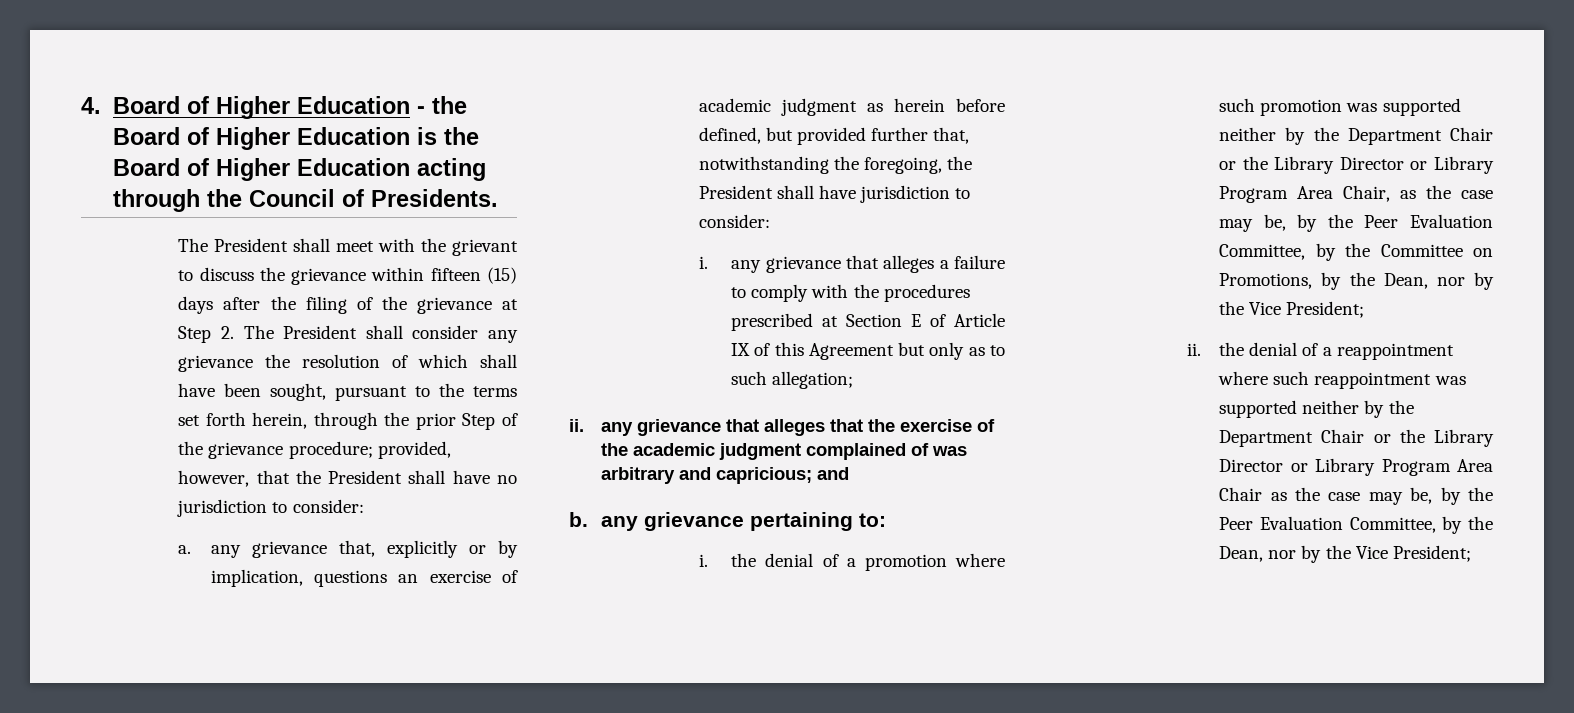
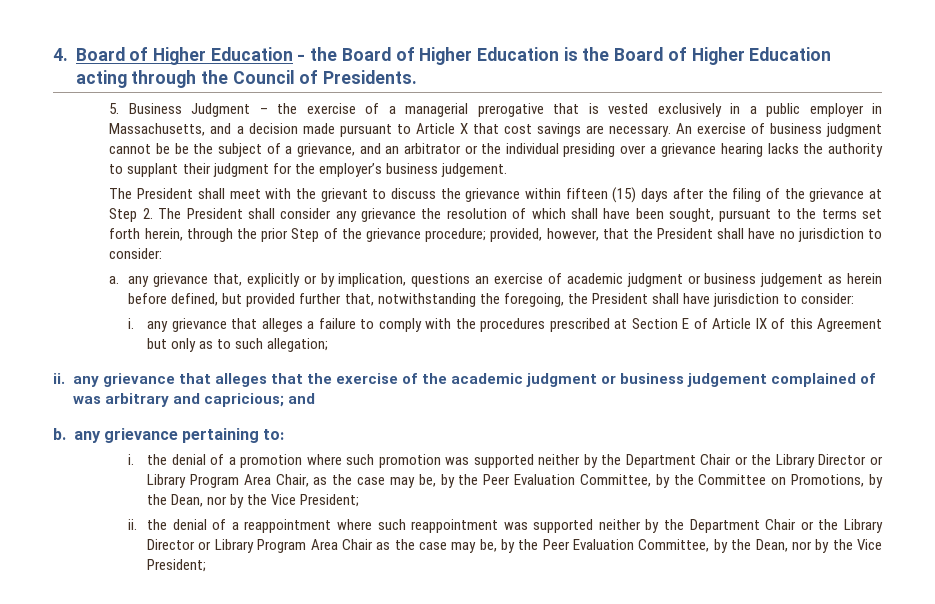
+ 5. Business Judgment – the exercise of a managerial prerogative that is vested exclusively in a public employer in Massachusetts, and a decision made pursuant to Article X that cost savings are necessary. An exercise of business judgment cannot be be the subject of a grievance, and an arbitrator or the individual presiding over a grievance hearing lacks the authority to supplant their judgment for the employer’s business judgement.
- a. any grievance that, explicitly or by implication, questions an exercise of academic judgment as herein before defined, but provided further that, notwithstanding the foregoing, the President shall have jurisdiction to consider:
+ a. any grievance that, explicitly or by implication, questions an exercise of academic judgment or business judgement as herein before defined, but provided further that, notwithstanding the foregoing, the President shall have jurisdiction to consider:
- ii. any grievance that alleges that the exercise of the academic judgment complained of was arbitrary and capricious; and
+ ii. any grievance that alleges that the exercise of the academic judgment or business judgement complained of was arbitrary and capricious; and

